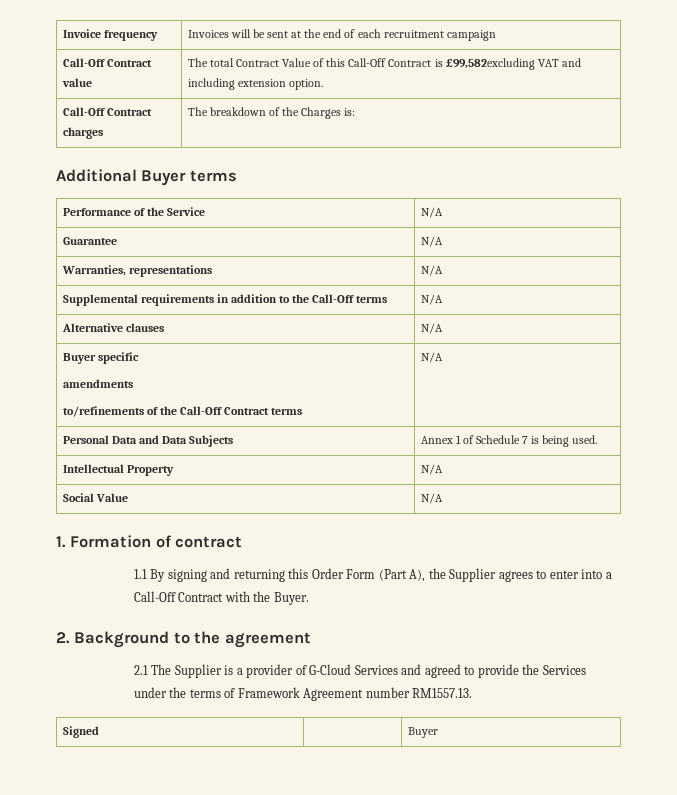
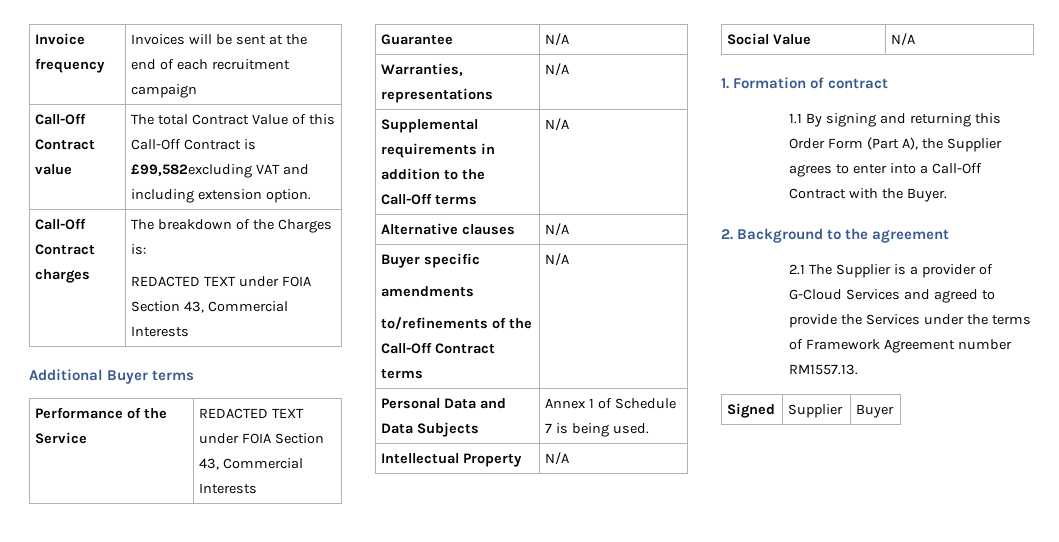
  Call-Off Contract charges | The breakdown of the Charges is:
+ REDACTED TEXT under FOIA Section 43, Commercial Interests
- Performance of the Service | N/A
+ Performance of the Service | REDACTED TEXT under FOIA Section 43, Commercial Interests
- Signed | | Buyer
+ Signed | Supplier | Buyer

